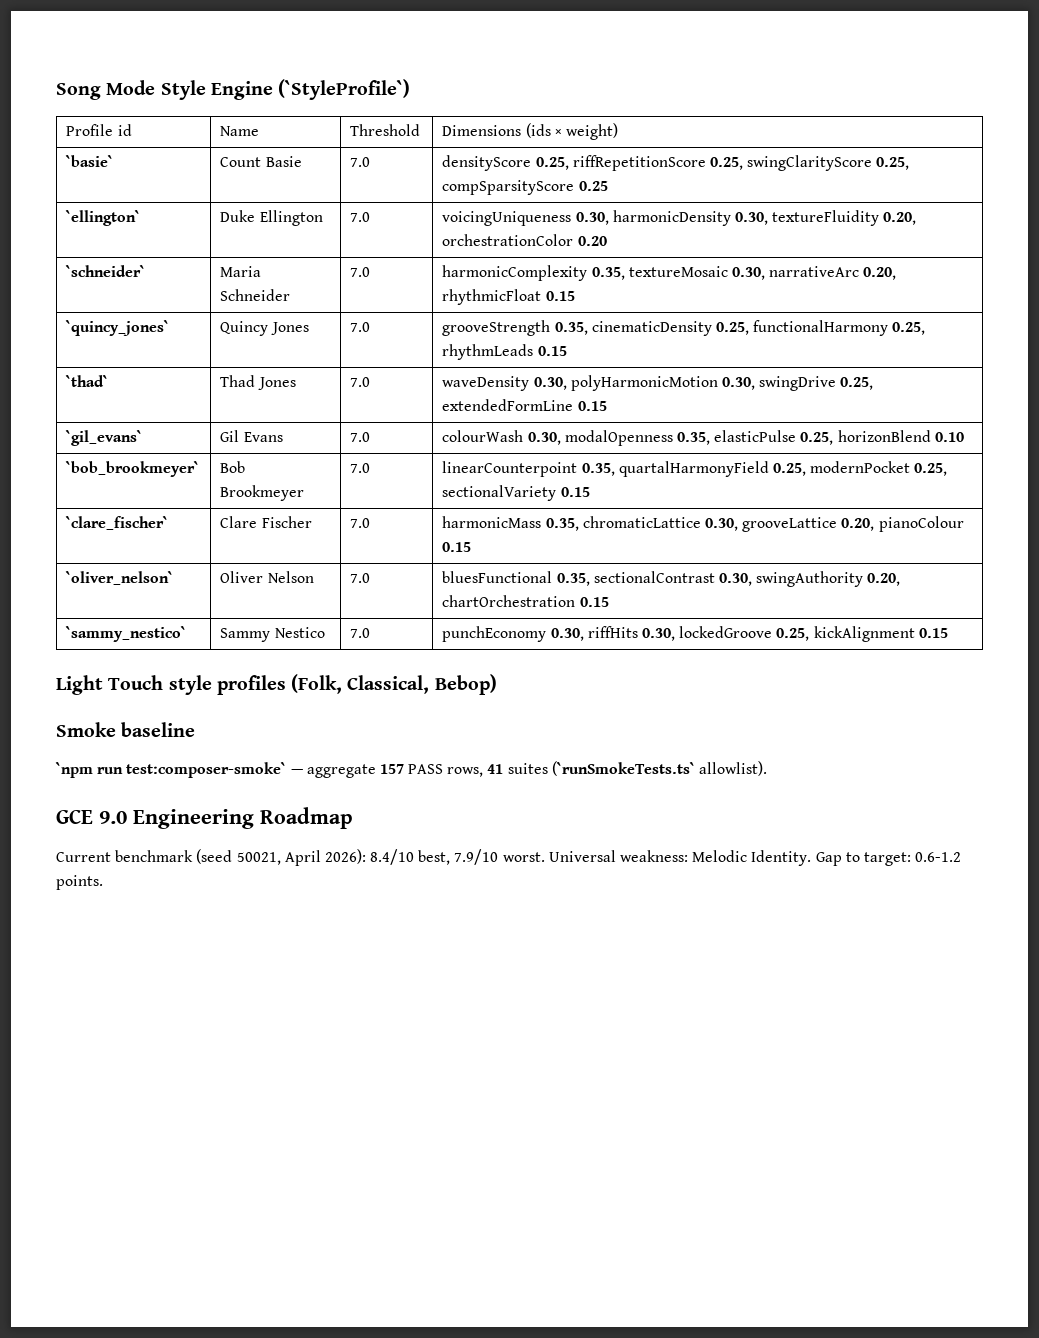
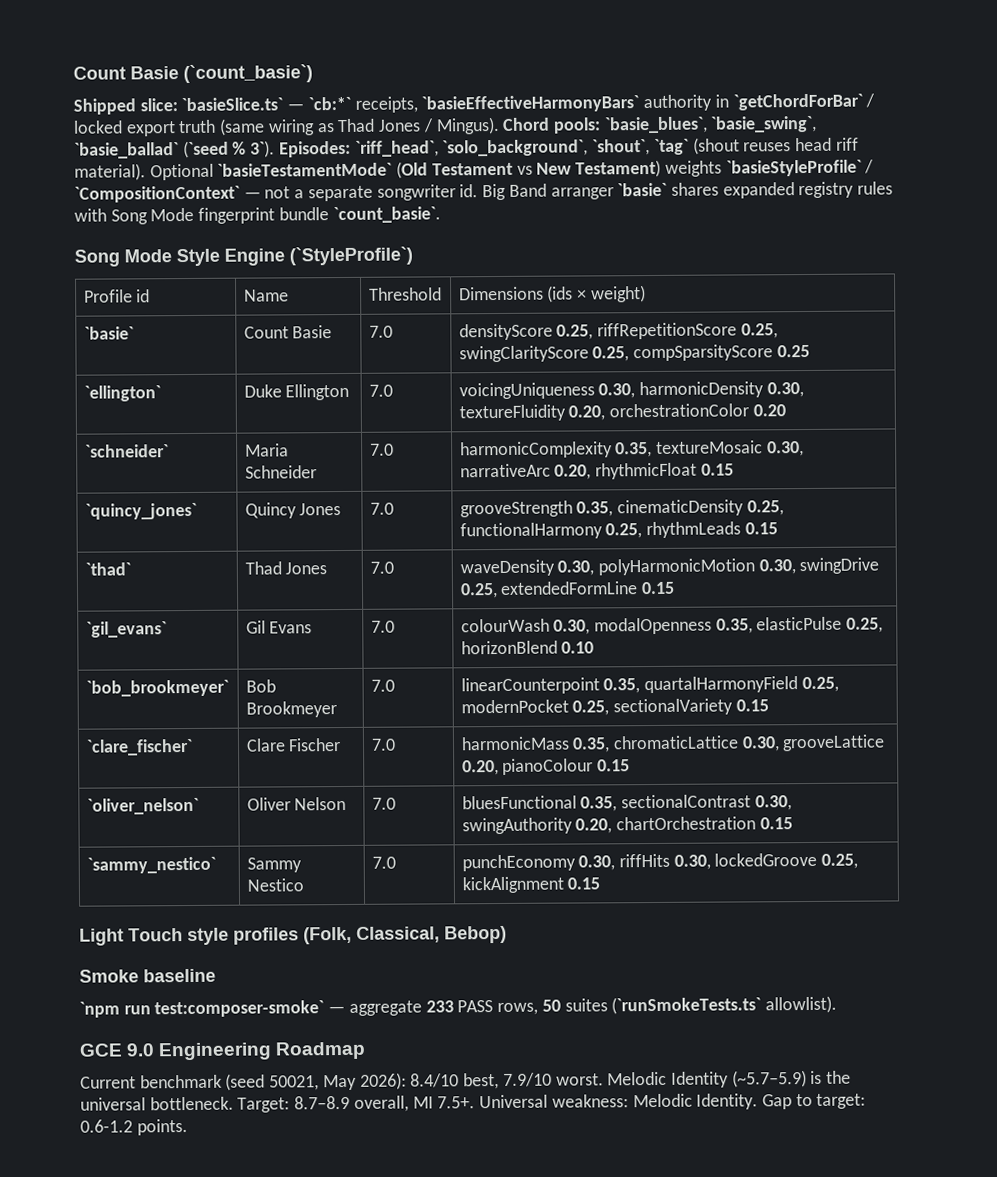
+ Count Basie (`count_basie`)
+ Shipped slice: `basieSlice.ts` — `cb:*` receipts, `basieEffectiveHarmonyBars` authority in `getChordForBar` / locked export truth (same wiring as Thad Jones / Mingus). Chord pools: `basie_blues`, `basie_swing`, `basie_ballad` (`seed % 3`). Episodes: `riff_head`, `solo_background`, `shout`, `tag` (shout reuses head riff material). Optional `basieTestamentMode` (Old Testament vs New Testament) weights `basieStyleProfile` / `CompositionContext` — not a separate songwriter id. Big Band arranger `basie` shares expanded registry rules with Song Mode fingerprint bundle `count_basie`.
- `npm run test:composer-smoke` — aggregate 157 PASS rows, 41 suites (`runSmokeTests.ts` allowlist).
+ `npm run test:composer-smoke` — aggregate 233 PASS rows, 50 suites (`runSmokeTests.ts` allowlist).
- Current benchmark (seed 50021, April 2026): 8.4/10 best, 7.9/10 worst.
+ Current benchmark (seed 50021, May 2026): 8.4/10 best, 7.9/10 worst.
- Universal weakness: Melodic Identity.
+ Melodic Identity (~5.7–5.9) is the universal bottleneck. Target: 8.7–8.9 overall, MI 7.5+. Universal weakness: Melodic Identity.

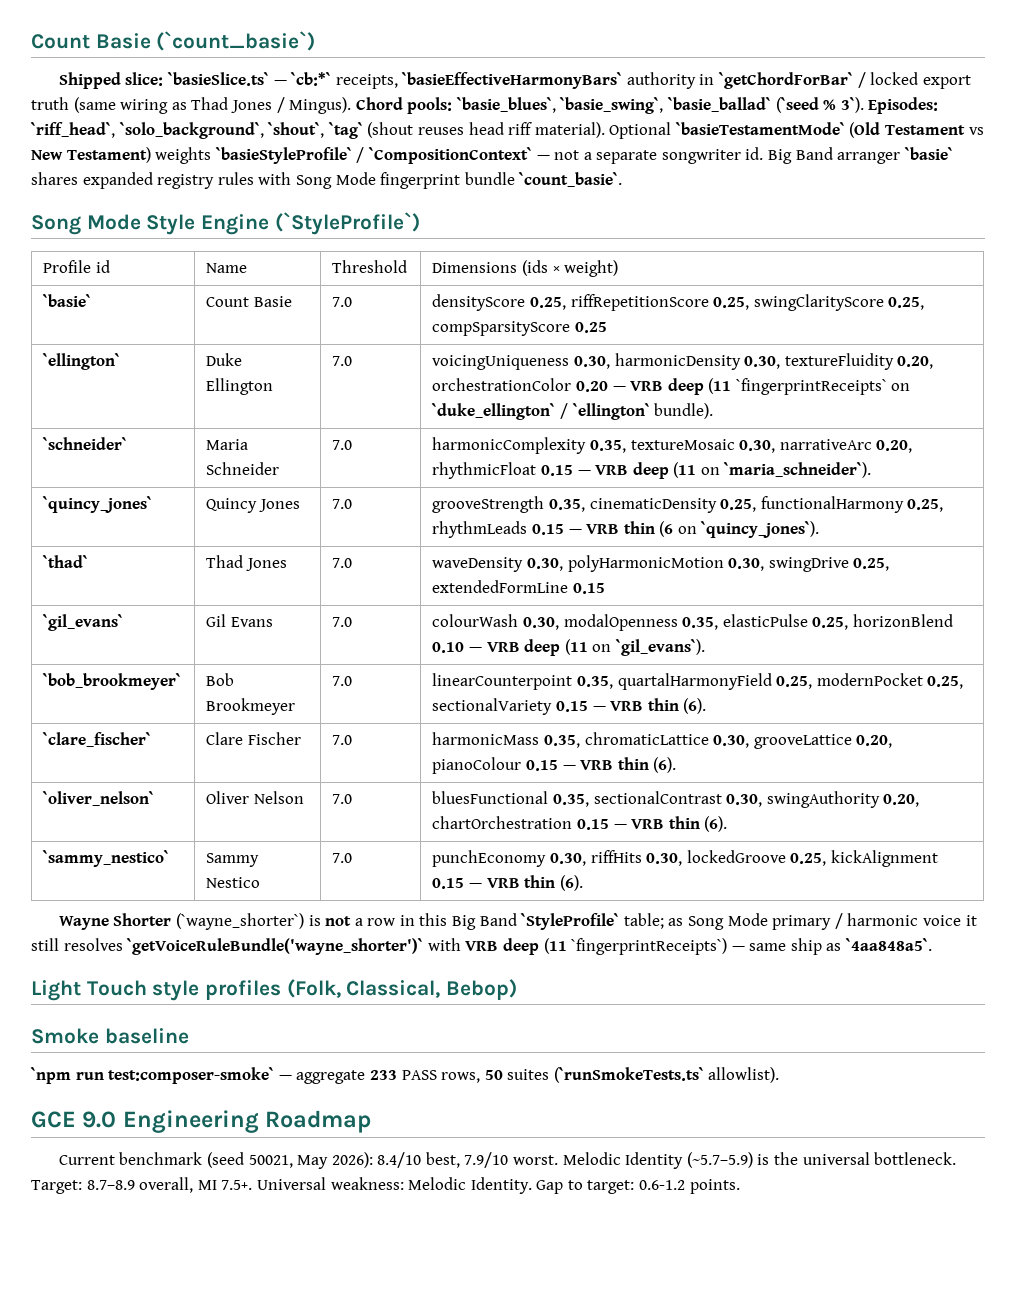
- `ellington` | Duke Ellington | 7.0 | voicingUniqueness 0.30, harmonicDensity 0.30, textureFluidity 0.20, orchestrationColor 0.20
+ `ellington` | Duke Ellington | 7.0 | voicingUniqueness 0.30, harmonicDensity 0.30, textureFluidity 0.20, orchestrationColor 0.20 — VRB deep (11 `fingerprintReceipts` on `duke_ellington` / `ellington` bundle).
- `schneider` | Maria Schneider | 7.0 | harmonicComplexity 0.35, textureMosaic 0.30, narrativeArc 0.20, rhythmicFloat 0.15
+ `schneider` | Maria Schneider | 7.0 | harmonicComplexity 0.35, textureMosaic 0.30, narrativeArc 0.20, rhythmicFloat 0.15 — VRB deep (11 on `maria_schneider`).
- `quincy_jones` | Quincy Jones | 7.0 | grooveStrength 0.35, cinematicDensity 0.25, functionalHarmony 0.25, rhythmLeads 0.15
+ `quincy_jones` | Quincy Jones | 7.0 | grooveStrength 0.35, cinematicDensity 0.25, functionalHarmony 0.25, rhythmLeads 0.15 — VRB thin (6 on `quincy_jones`).
- `gil_evans` | Gil Evans | 7.0 | colourWash 0.30, modalOpenness 0.35, elasticPulse 0.25, horizonBlend 0.10
+ `gil_evans` | Gil Evans | 7.0 | colourWash 0.30, modalOpenness 0.35, elasticPulse 0.25, horizonBlend 0.10 — VRB deep (11 on `gil_evans`).
- `bob_brookmeyer` | Bob Brookmeyer | 7.0 | linearCounterpoint 0.35, quartalHarmonyField 0.25, modernPocket 0.25, sectionalVariety 0.15
+ `bob_brookmeyer` | Bob Brookmeyer | 7.0 | linearCounterpoint 0.35, quartalHarmonyField 0.25, modernPocket 0.25, sectionalVariety 0.15 — VRB thin (6).
- `clare_fischer` | Clare Fischer | 7.0 | harmonicMass 0.35, chromaticLattice 0.30, grooveLattice 0.20, pianoColour 0.15
+ `clare_fischer` | Clare Fischer | 7.0 | harmonicMass 0.35, chromaticLattice 0.30, grooveLattice 0.20, pianoColour 0.15 — VRB thin (6).
- `oliver_nelson` | Oliver Nelson | 7.0 | bluesFunctional 0.35, sectionalContrast 0.30, swingAuthority 0.20, chartOrchestration 0.15
+ `oliver_nelson` | Oliver Nelson | 7.0 | bluesFunctional 0.35, sectionalContrast 0.30, swingAuthority 0.20, chartOrchestration 0.15 — VRB thin (6).
- `sammy_nestico` | Sammy Nestico | 7.0 | punchEconomy 0.30, riffHits 0.30, lockedGroove 0.25, kickAlignment 0.15
+ `sammy_nestico` | Sammy Nestico | 7.0 | punchEconomy 0.30, riffHits 0.30, lockedGroove 0.25, kickAlignment 0.15 — VRB thin (6).
+ Wayne Shorter (`wayne_shorter`) is not a row in this Big Band `StyleProfile` table; as Song Mode primary / harmonic voice it still resolves `getVoiceRuleBundle('wayne_shorter')` with VRB deep (11 `fingerprintReceipts`) — same ship as `4aa848a5`.

